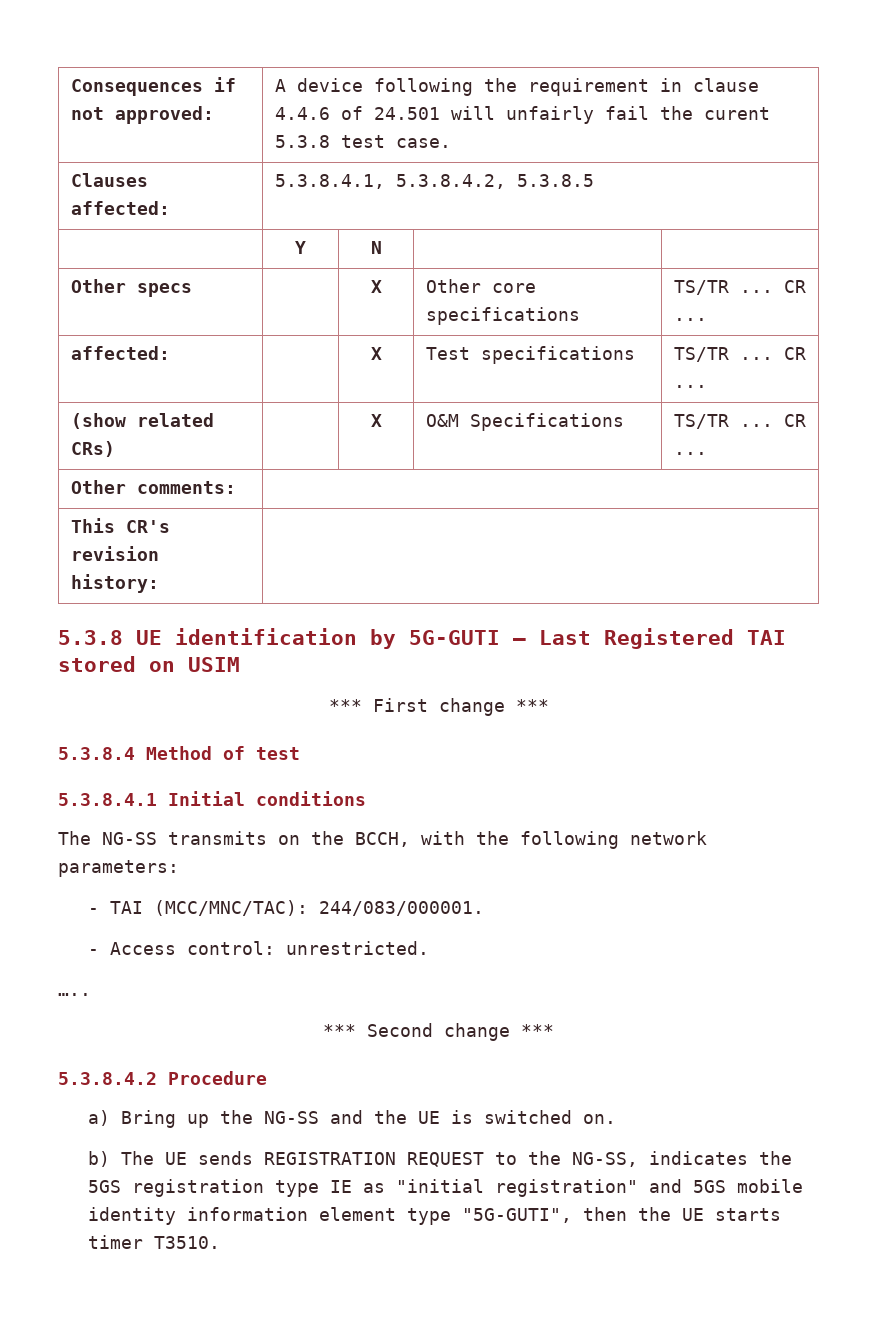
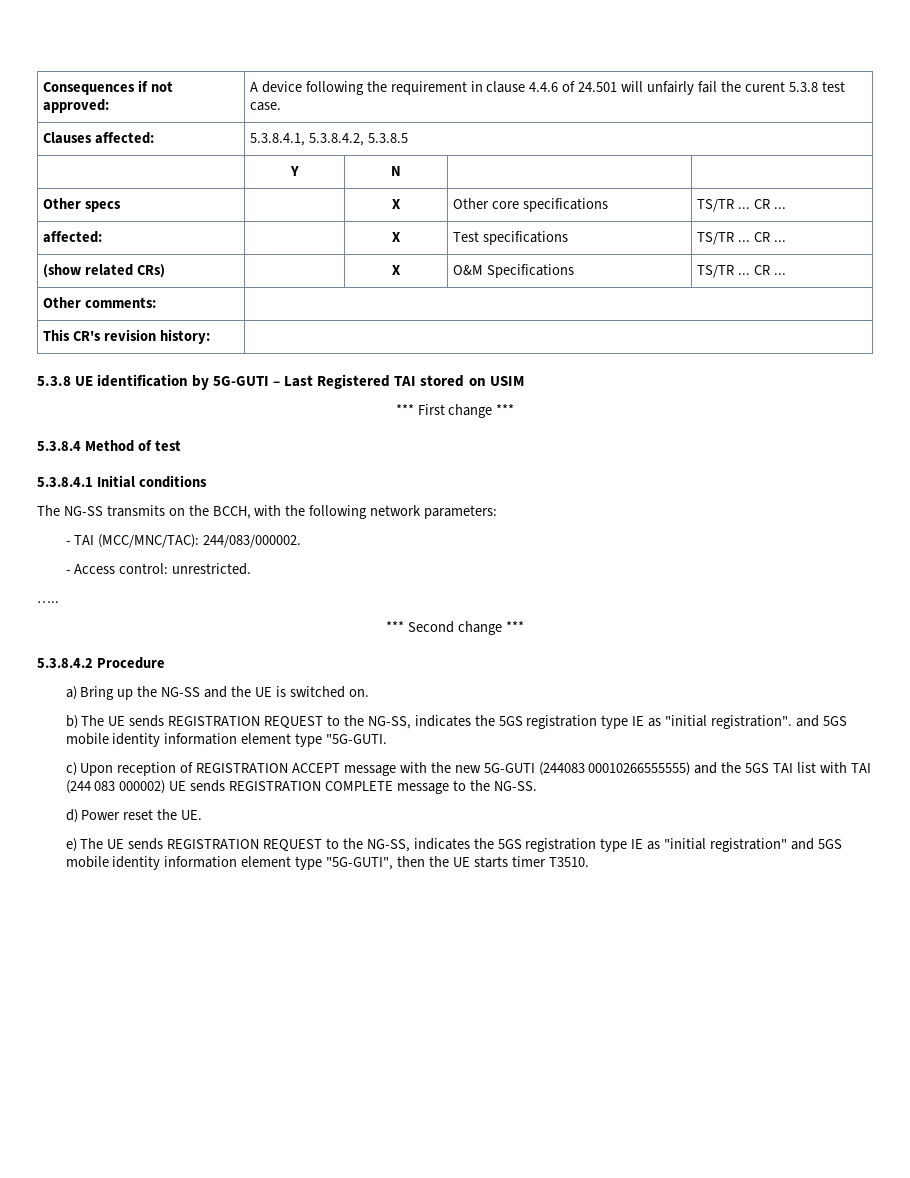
- - TAI (MCC/MNC/TAC): 244/083/000001.
+ - TAI (MCC/MNC/TAC): 244/083/000002.
- b) The UE sends REGISTRATION REQUEST to the NG-SS, indicates the 5GS registration type IE as "initial registration" and 5GS mobile identity information element type "5G-GUTI", then the UE starts timer T3510.
+ b) The UE sends REGISTRATION REQUEST to the NG-SS, indicates the 5GS registration type IE as "initial registration". and 5GS mobile identity information element type "5G-GUTI.
+ c) Upon reception of REGISTRATION ACCEPT message with the new 5G-GUTI (244083 00010266555555) and the 5GS TAI list with TAI (244 083 000002) UE sends REGISTRATION COMPLETE message to the NG-SS.
+ d) Power reset the UE.
+ e) The UE sends REGISTRATION REQUEST to the NG-SS, indicates the 5GS registration type IE as "initial registration" and 5GS mobile identity information element type "5G-GUTI", then the UE starts timer T3510.

